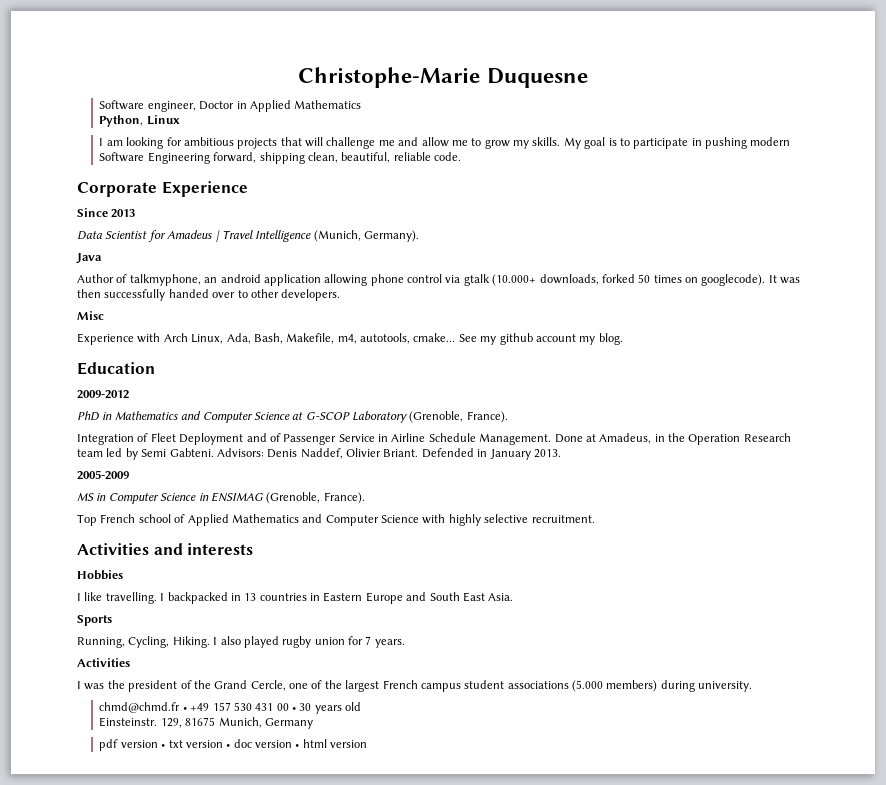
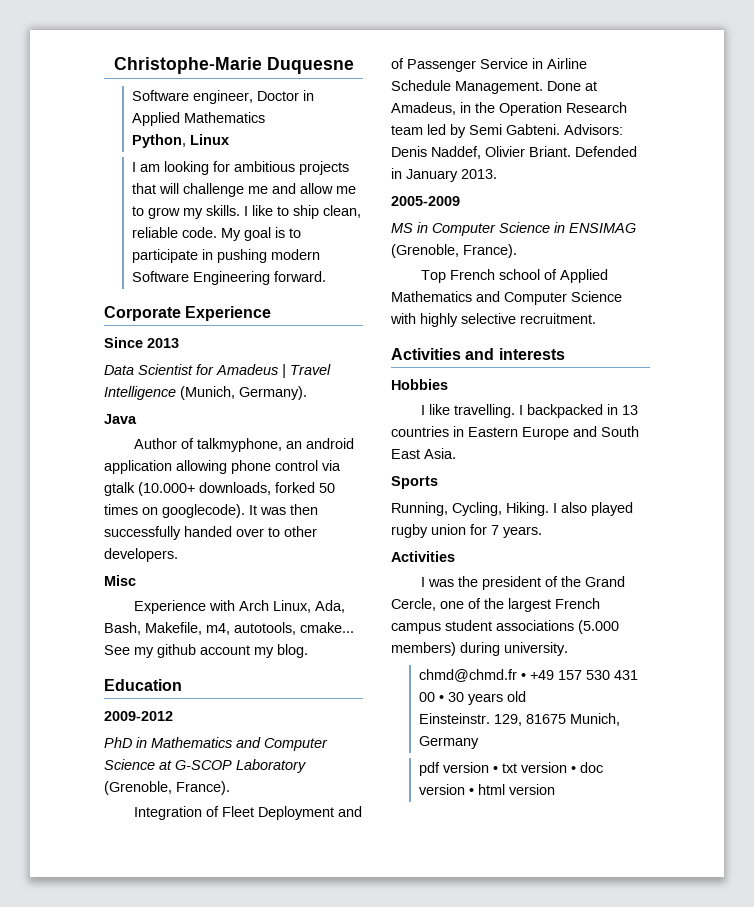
+ I like to ship clean, reliable code.
- My goal is to participate in pushing modern Software Engineering forward, shipping clean, beautiful, reliable code.
+ My goal is to participate in pushing modern Software Engineering forward.

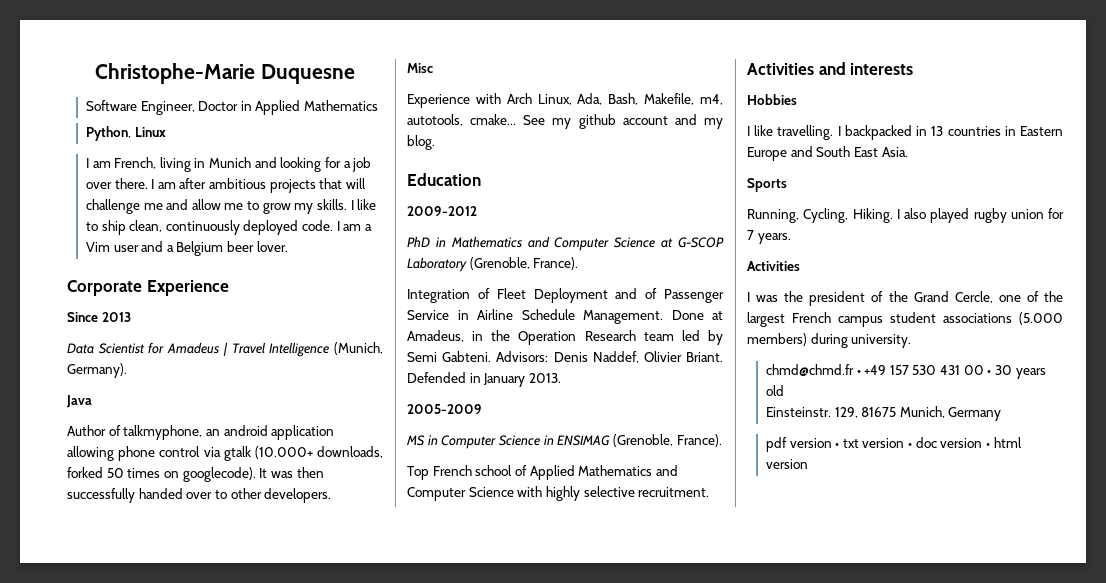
- Software engineer, Doctor in Applied Mathematics
+ Software Engineer, Doctor in Applied Mathematics
- I am looking for ambitious projects that will challenge me and allow me to grow my skills.
+ I am French, living in Munich and looking for a job over there. I am after ambitious projects that will challenge me and allow me to grow my skills.
- I like to ship clean, reliable code. My goal is to participate in pushing modern Software Engineering forward.
+ I like to ship clean, continuously deployed code. I am a Vim user and a Belgium beer lover.
- See my github account my blog.
+ See my github account and my blog.

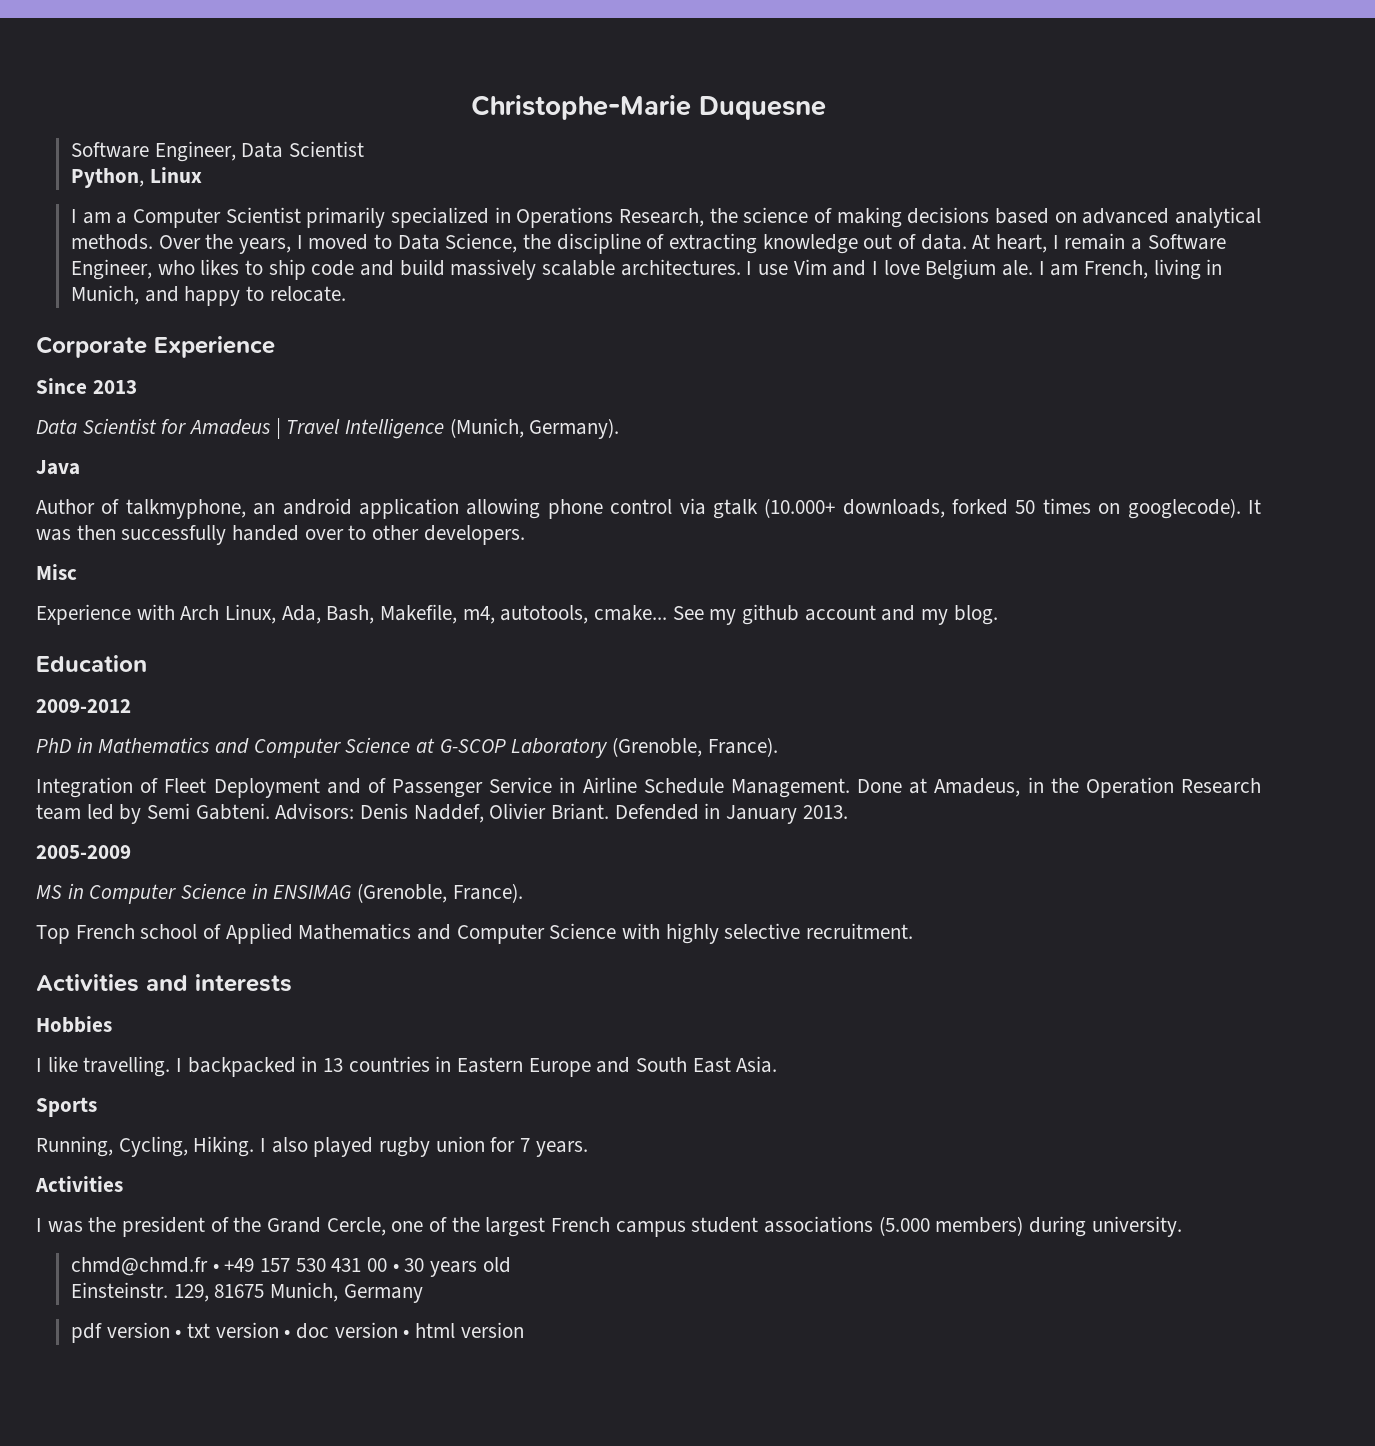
- Software Engineer, Doctor in Applied Mathematics
+ Software Engineer, Data Scientist
- I am French, living in Munich and looking for a job over there. I am after ambitious projects that will challenge me and allow me to grow my skills. I like to ship clean, continuously deployed code. I am a Vim user and a Belgium beer lover.
+ I am a Computer Scientist primarily specialized in Operations Research, the science of making decisions based on advanced analytical methods. Over the years, I moved to Data Science, the discipline of extracting knowledge out of data. At heart, I remain a Software Engineer, who likes to ship code and build massively scalable architectures. I use Vim and I love Belgium ale. I am French, living in Munich, and happy to relocate.

